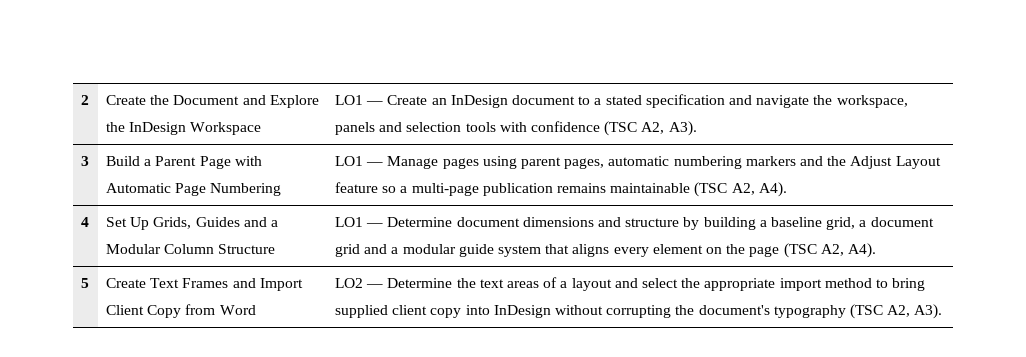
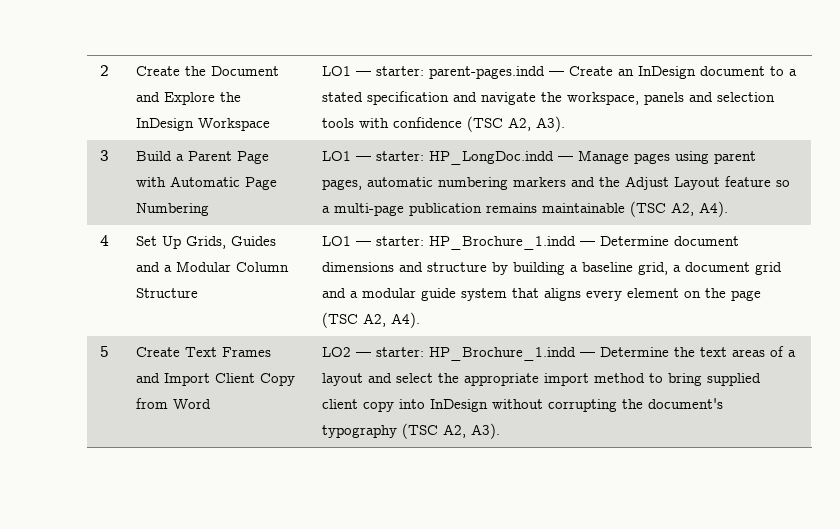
- 2 | Create the Document and Explore the InDesign Workspace | LO1 — Create an InDesign document to a stated specification and navigate the workspace, panels and selection tools with confidence (TSC A2, A3).
+ 2 | Create the Document and Explore the InDesign Workspace | LO1 — starter: parent-pages.indd — Create an InDesign document to a stated specification and navigate the workspace, panels and selection tools with confidence (TSC A2, A3).
- 3 | Build a Parent Page with Automatic Page Numbering | LO1 — Manage pages using parent pages, automatic numbering markers and the Adjust Layout feature so a multi-page publication remains maintainable (TSC A2, A4).
+ 3 | Build a Parent Page with Automatic Page Numbering | LO1 — starter: HP_LongDoc.indd — Manage pages using parent pages, automatic numbering markers and the Adjust Layout feature so a multi-page publication remains maintainable (TSC A2, A4).
- LO1 — Determine document dimensions and structure by building a baseline grid, a document grid and a modular guide system that aligns every element on the page (TSC A2, A4).
+ LO1 — starter: HP_Brochure_1.indd — Determine document dimensions and structure by building a baseline grid, a document grid and a modular guide system that aligns every element on the page (TSC A2, A4).
- LO2 — Determine the text areas of a layout and select the appropriate import method to bring supplied client copy into InDesign without corrupting the document's typography (TSC A2, A3).
+ LO2 — starter: HP_Brochure_1.indd — Determine the text areas of a layout and select the appropriate import method to bring supplied client copy into InDesign without corrupting the document's typography (TSC A2, A3).

